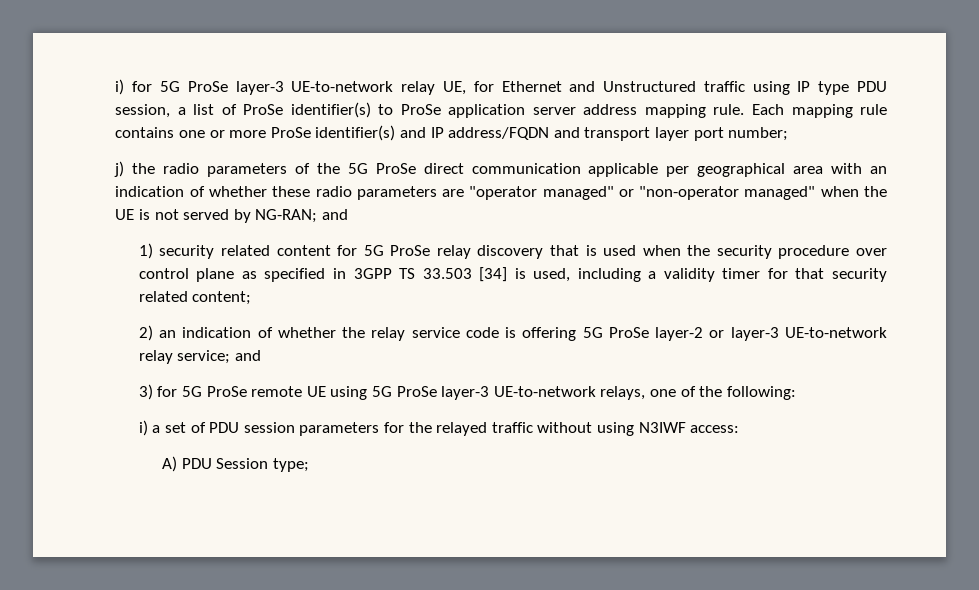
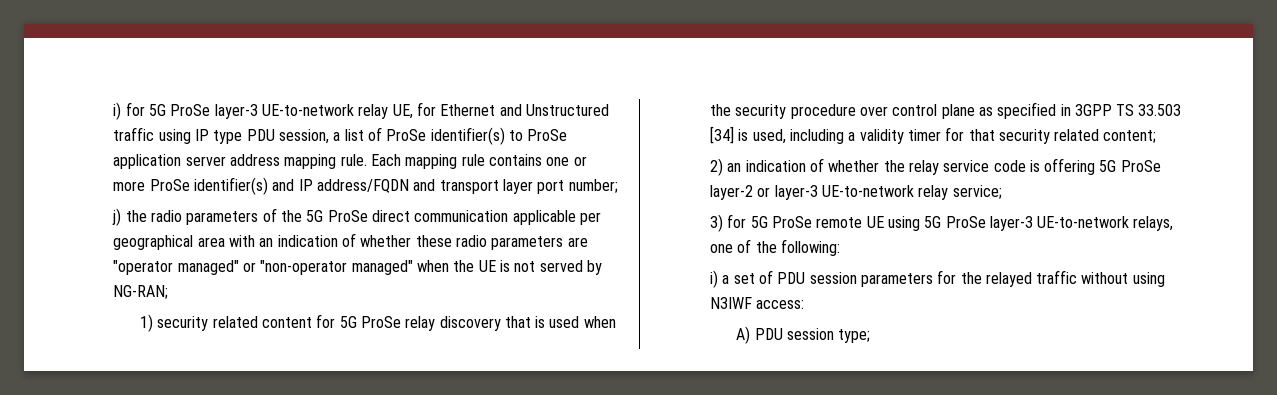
- j) the radio parameters of the 5G ProSe direct communication applicable per geographical area with an indication of whether these radio parameters are "operator managed" or "non-operator managed" when the UE is not served by NG-RAN; and
+ j) the radio parameters of the 5G ProSe direct communication applicable per geographical area with an indication of whether these radio parameters are "operator managed" or "non-operator managed" when the UE is not served by NG-RAN;
- 2) an indication of whether the relay service code is offering 5G ProSe layer-2 or layer-3 UE-to-network relay service; and
+ 2) an indication of whether the relay service code is offering 5G ProSe layer-2 or layer-3 UE-to-network relay service;
- A) PDU Session type;
+ A) PDU session type;

